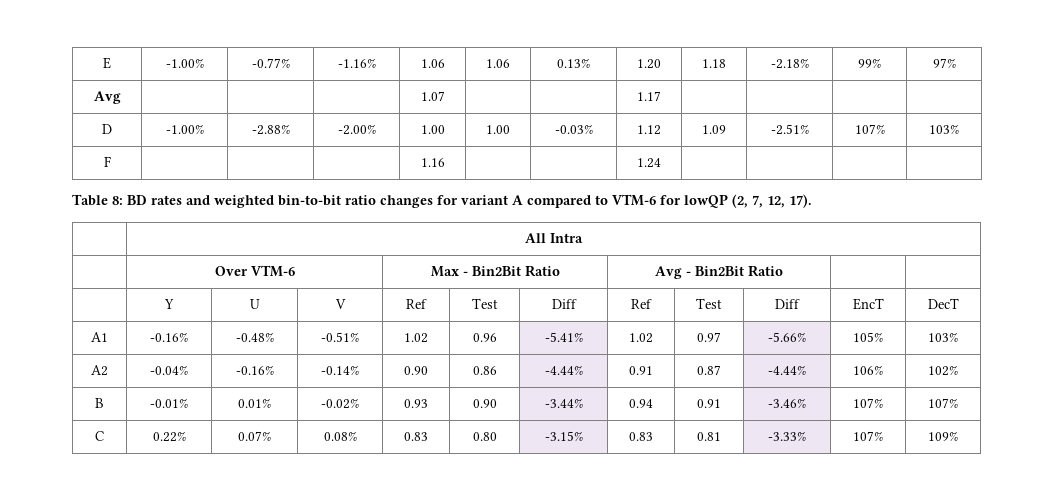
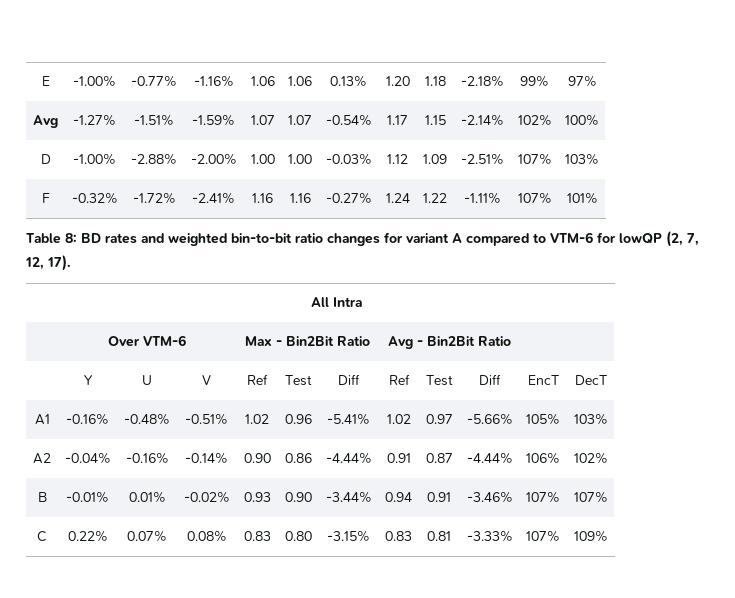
- Avg | | | | 1.07 | | | 1.17 | | | |
+ Avg | -1.27% | -1.51% | -1.59% | 1.07 | 1.07 | -0.54% | 1.17 | 1.15 | -2.14% | 102% | 100%
- F | | | | 1.16 | | | 1.24 | | | |
+ F | -0.32% | -1.72% | -2.41% | 1.16 | 1.16 | -0.27% | 1.24 | 1.22 | -1.11% | 107% | 101%

